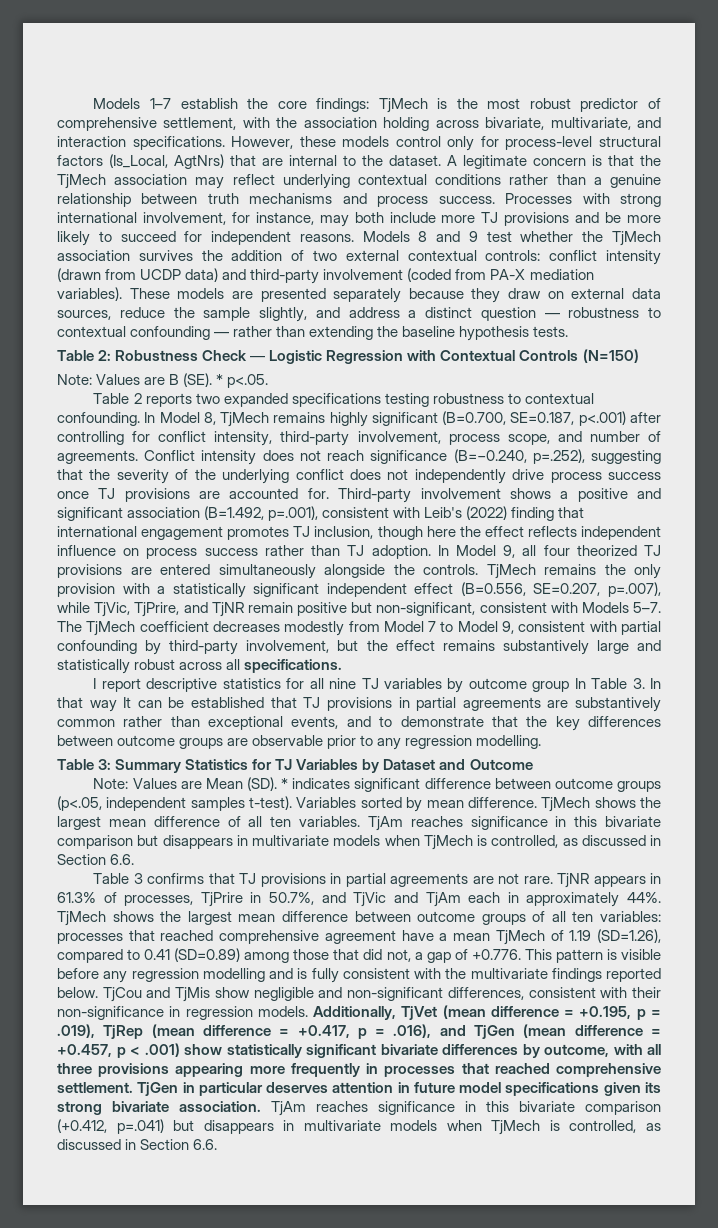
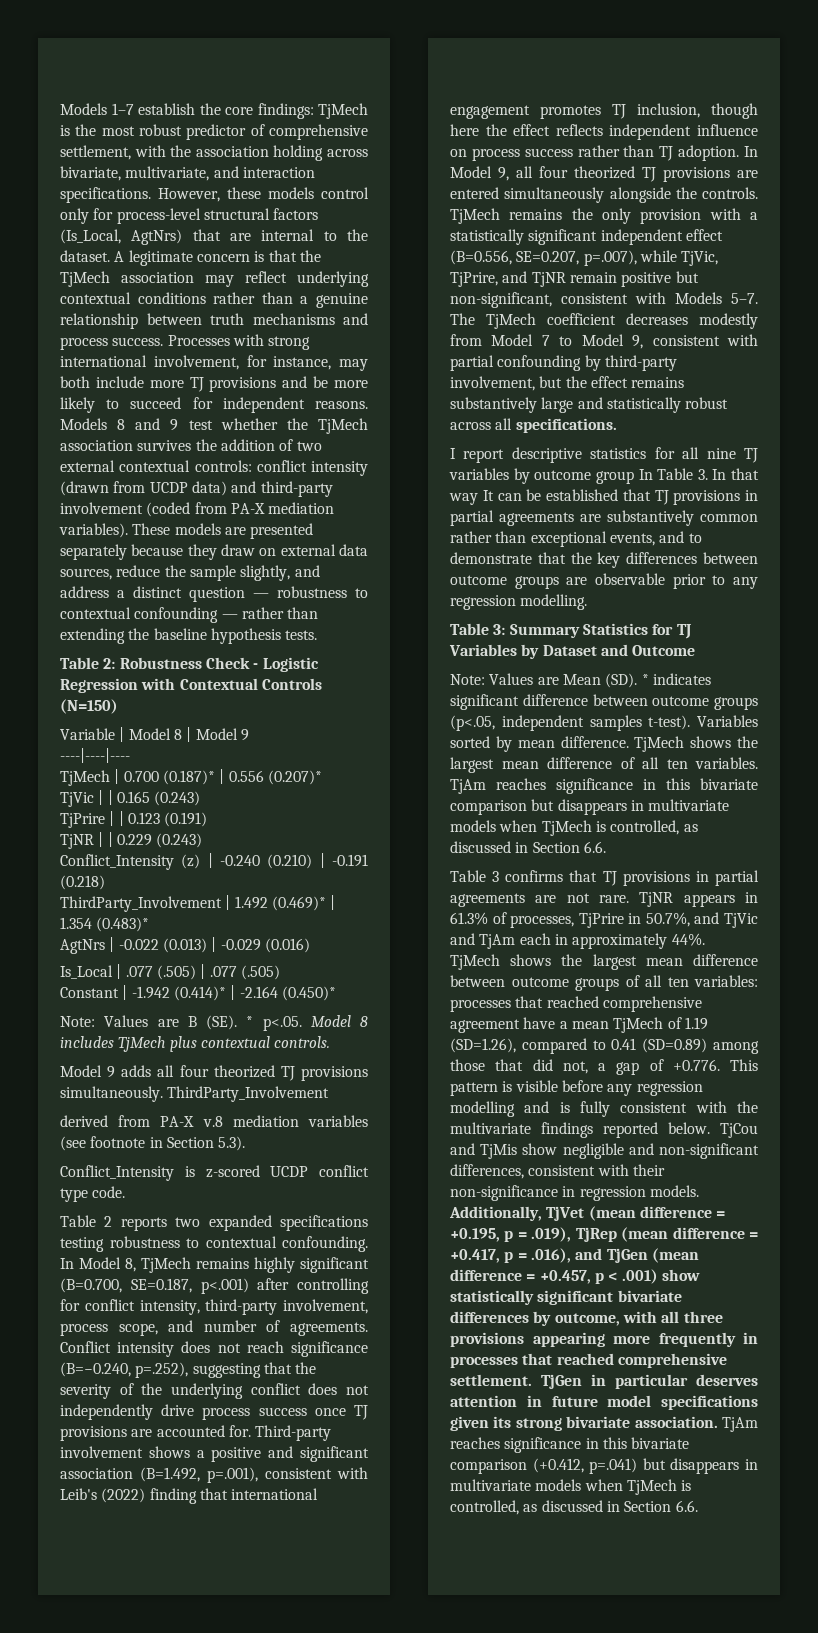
- Table 2: Robustness Check — Logistic Regression with Contextual Controls (N=150)
+ Table 2: Robustness Check - Logistic Regression with Contextual Controls (N=150)
+ Variable | Model 8 | Model 9
+ ----|----|----
+ TjMech | 0.700 (0.187)* | 0.556 (0.207)*
+ TjVic | | 0.165 (0.243)
+ TjPrire | | 0.123 (0.191)
+ TjNR | | 0.229 (0.243)
+ Conflict_Intensity (z) | -0.240 (0.210) | -0.191 (0.218)
+ ThirdParty_Involvement | 1.492 (0.469)* | 1.354 (0.483)*
+ AgtNrs | -0.022 (0.013) | -0.029 (0.016)
+ Is_Local | .077 (.505) | .077 (.505)
+ Constant | -1.942 (0.414)* | -2.164 (0.450)*
- Note: Values are B (SE). * p<.05.
+ Note: Values are B (SE). * p<.05. Model 8 includes TjMech plus contextual controls.
+ Model 9 adds all four theorized TJ provisions simultaneously. ThirdParty_Involvement
+ derived from PA-X v.8 mediation variables (see footnote in Section 5.3).
+ Conflict_Intensity is z-scored UCDP conflict type code.

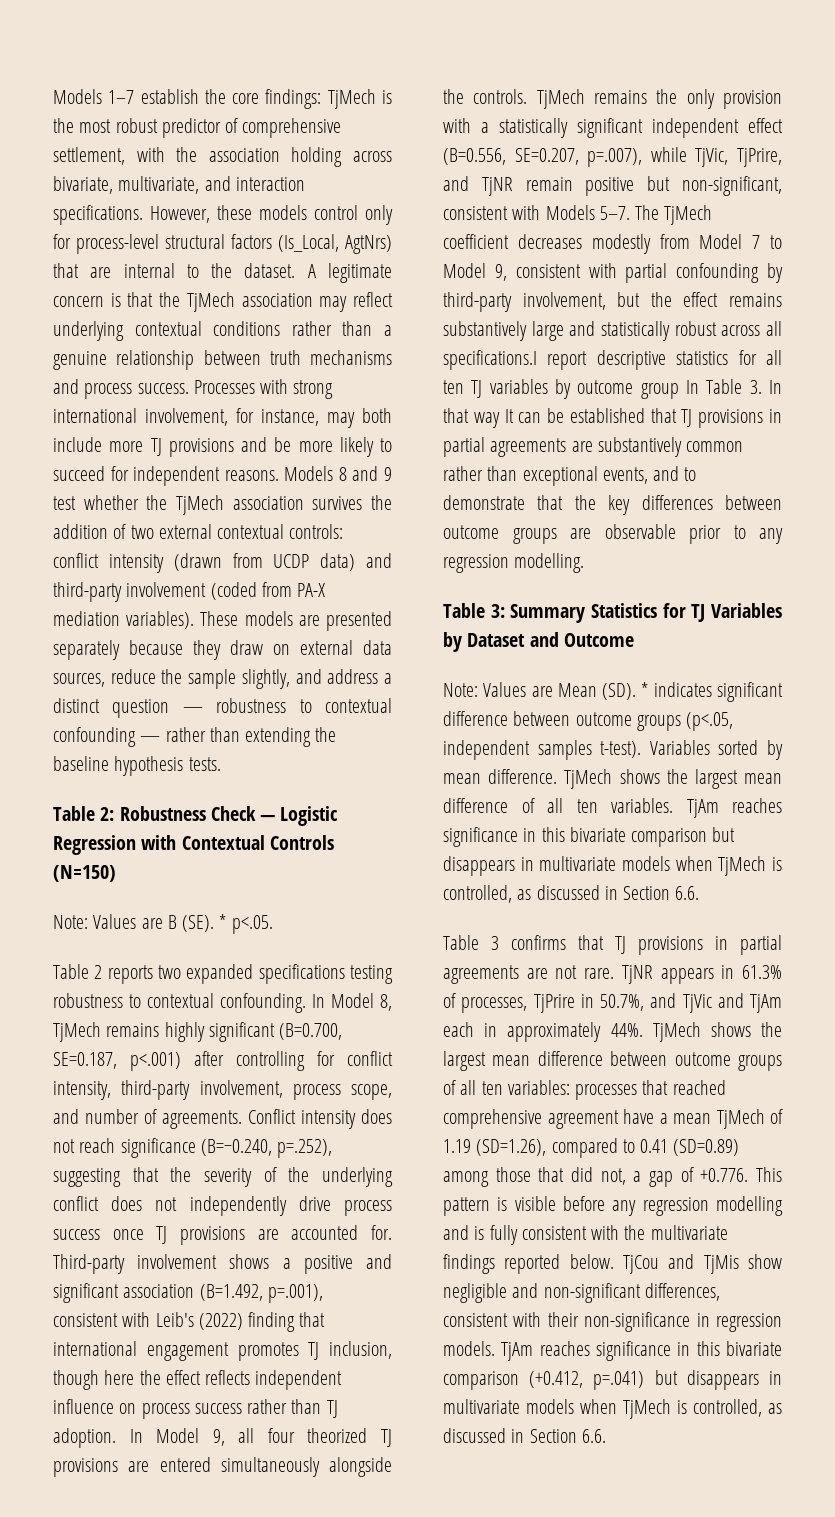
- Table 2: Robustness Check - Logistic Regression with Contextual Controls (N=150)
+ Table 2: Robustness Check — Logistic Regression with Contextual Controls (N=150)
- Variable | Model 8 | Model 9
- ----|----|----
- TjMech | 0.700 (0.187)* | 0.556 (0.207)*
- TjVic | | 0.165 (0.243)
- TjPrire | | 0.123 (0.191)
- TjNR | | 0.229 (0.243)
- Conflict_Intensity (z) | -0.240 (0.210) | -0.191 (0.218)
- ThirdParty_Involvement | 1.492 (0.469)* | 1.354 (0.483)*
- AgtNrs | -0.022 (0.013) | -0.029 (0.016)
- Is_Local | .077 (.505) | .077 (.505)
- Constant | -1.942 (0.414)* | -2.164 (0.450)*
- Note: Values are B (SE). * p<.05. Model 8 includes TjMech plus contextual controls.
- Model 9 adds all four theorized TJ provisions simultaneously. ThirdParty_Involvement
- derived from PA-X v.8 mediation variables (see footnote in Section 5.3).
- Conflict_Intensity is z-scored UCDP conflict type code.
+ Note: Values are B (SE). * p<.05.
- The TjMech coefficient decreases modestly from Model 7 to Model 9, consistent with partial confounding by third-party involvement, but the effect remains substantively large and statistically robust across all specifications.
- I report descriptive statistics for all nine TJ variables by outcome group In Table 3. In that way It can be established that TJ provisions in partial agreements are substantively common rather than exceptional events, and to demonstrate that the key differences between outcome groups are observable prior to any regression modelling.
+ The TjMech coefficient decreases modestly from Model 7 to Model 9, consistent with partial confounding by third-party involvement, but the effect remains substantively large and statistically robust across all specifications.I report descriptive statistics for all ten TJ variables by outcome group In Table 3. In that way It can be established that TJ provisions in partial agreements are substantively common rather than exceptional events, and to demonstrate that the key differences between outcome groups are observable prior to any regression modelling.
- Additionally, TjVet (mean difference = +0.195, p = .019), TjRep (mean difference = +0.417, p = .016), and TjGen (mean difference = +0.457, p < .001) show statistically significant bivariate differences by outcome, with all three provisions appearing more frequently in processes that reached comprehensive settlement. TjGen in particular deserves attention in future model specifications given its strong bivariate association.

